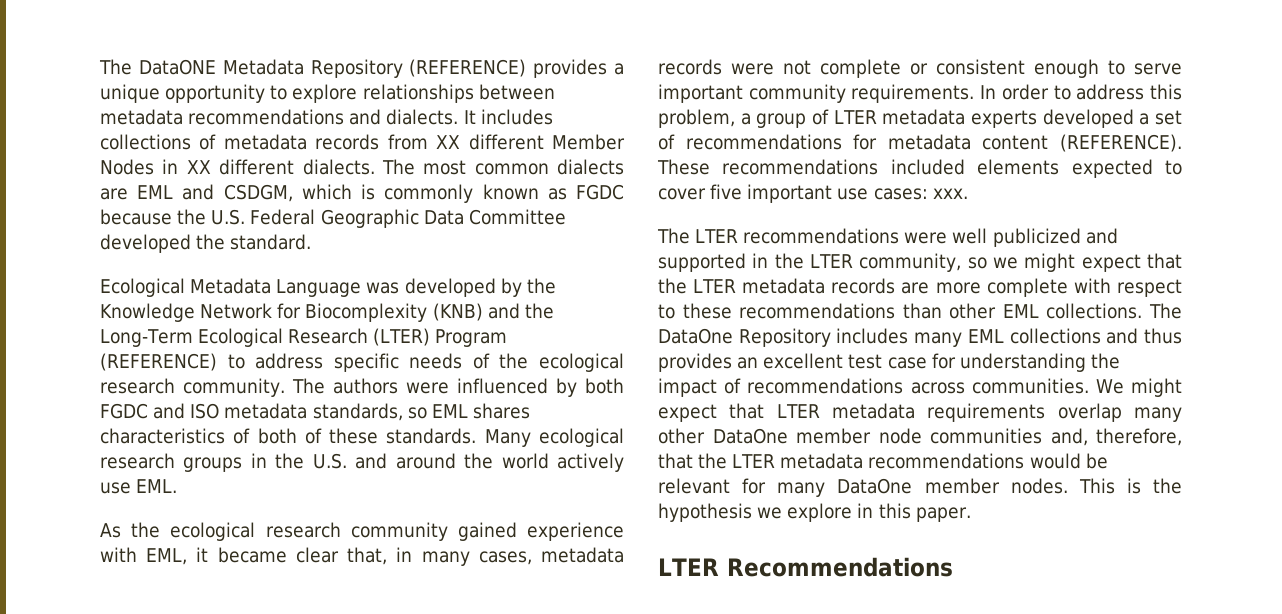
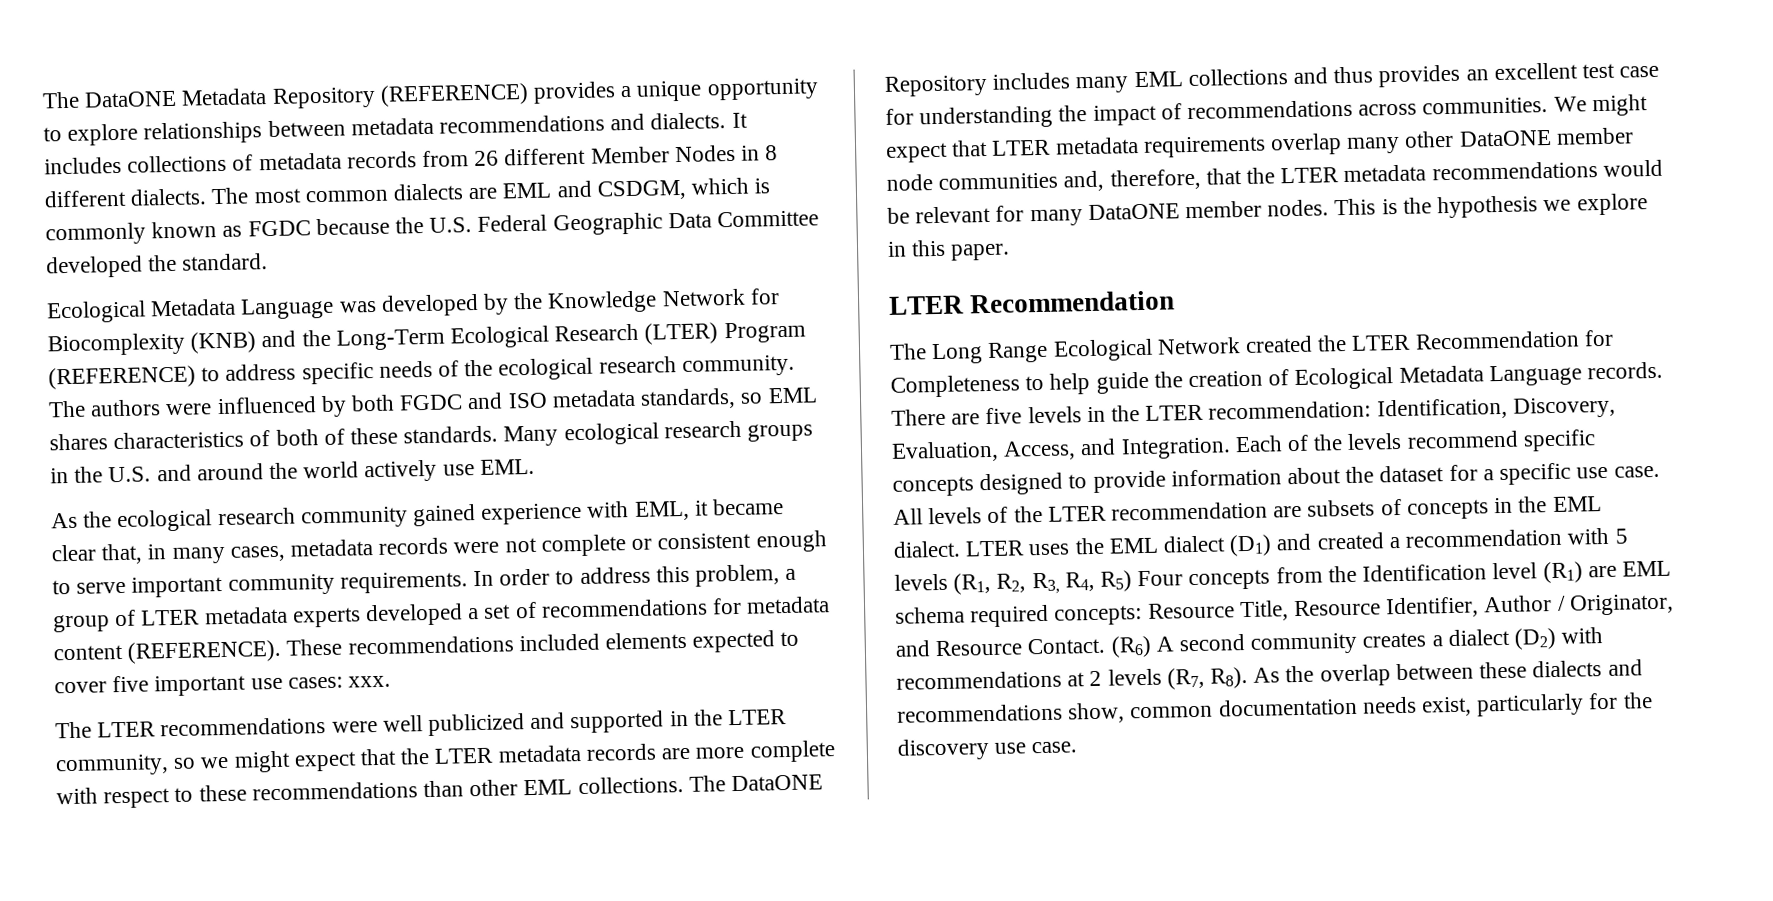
- It includes collections of metadata records from XX different Member Nodes in XX different dialects.
+ It includes collections of metadata records from 26 different Member Nodes in 8 different dialects.
- The DataOne Repository includes many EML collections and thus provides an excellent test case for understanding the impact of recommendations across communities.
+ The DataONE Repository includes many EML collections and thus provides an excellent test case for understanding the impact of recommendations across communities.
- We might expect that LTER metadata requirements overlap many other DataOne member node communities and, therefore, that the LTER metadata recommendations would be relevant for many DataOne member nodes.
+ We might expect that LTER metadata requirements overlap many other DataONE member node communities and, therefore, that the LTER metadata recommendations would be relevant for many DataONE member nodes.
  This is the hypothesis we explore in this paper.
- LTER Recommendations
+ LTER Recommendation
+ The Long Range Ecological Network created the LTER Recommendation for Completeness to help guide the creation of Ecological Metadata Language records. There are five levels in the LTER recommendation: Identification, Discovery, Evaluation, Access, and Integration. Each of the levels recommend specific concepts designed to provide information about the dataset for a specific use case. All levels of the LTER recommendation are subsets of concepts in the EML dialect. LTER uses the EML dialect (D1) and created a recommendation with 5 levels (R1, R2, R3, R4, R5) Four concepts from the Identification level (R1) are EML schema required concepts: Resource Title, Resource Identifier, Author / Originator, and Resource Contact. (R6) A second community creates a dialect (D2) with recommendations at 2 levels (R7, R8). As the overlap between these dialects and recommendations show, common documentation needs exist, particularly for the discovery use case.

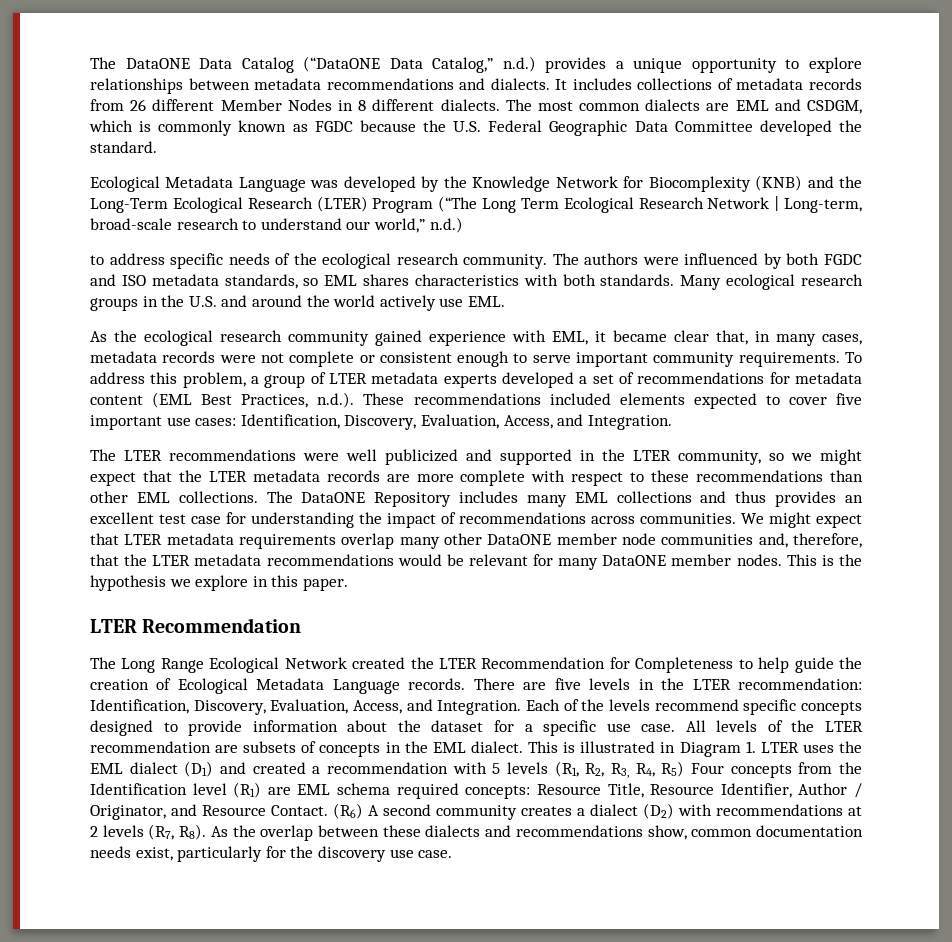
- The DataONE Metadata Repository (REFERENCE) provides a unique opportunity to explore relationships between metadata recommendations and dialects.
+ The DataONE Data Catalog (“DataONE Data Catalog,” n.d.) provides a unique opportunity to explore relationships between metadata recommendations and dialects.
- Ecological Metadata Language was developed by the Knowledge Network for Biocomplexity (KNB) and the Long-Term Ecological Research (LTER) Program (REFERENCE) to address specific needs of the ecological research community.
+ Ecological Metadata Language was developed by the Knowledge Network for Biocomplexity (KNB) and the Long-Term Ecological Research (LTER) Program (“The Long Term Ecological Research Network | Long-term, broad-scale research to understand our world,” n.d.)
+ to address specific needs of the ecological research community.
- The authors were influenced by both FGDC and ISO metadata standards, so EML shares characteristics of both of these standards.
+ The authors were influenced by both FGDC and ISO metadata standards, so EML shares characteristics with both standards.
- In order to address this problem, a group of LTER metadata experts developed a set of recommendations for metadata content (REFERENCE). These recommendations included elements expected to cover five important use cases: xxx.
+ To address this problem, a group of LTER metadata experts developed a set of recommendations for metadata content (EML Best Practices, n.d.). These recommendations included elements expected to cover five important use cases: Identification, Discovery, Evaluation, Access, and Integration.
- LTER uses the EML dialect (D1) and created a recommendation with 5 levels (R1, R2, R3, R4, R5) Four concepts from the Identification level (R1) are EML schema required concepts: Resource Title, Resource Identifier, Author / Originator, and Resource Contact.
+ This is illustrated in Diagram 1. LTER uses the EML dialect (D1) and created a recommendation with 5 levels (R1, R2, R3, R4, R5) Four concepts from the Identification level (R1) are EML schema required concepts: Resource Title, Resource Identifier, Author / Originator, and Resource Contact.

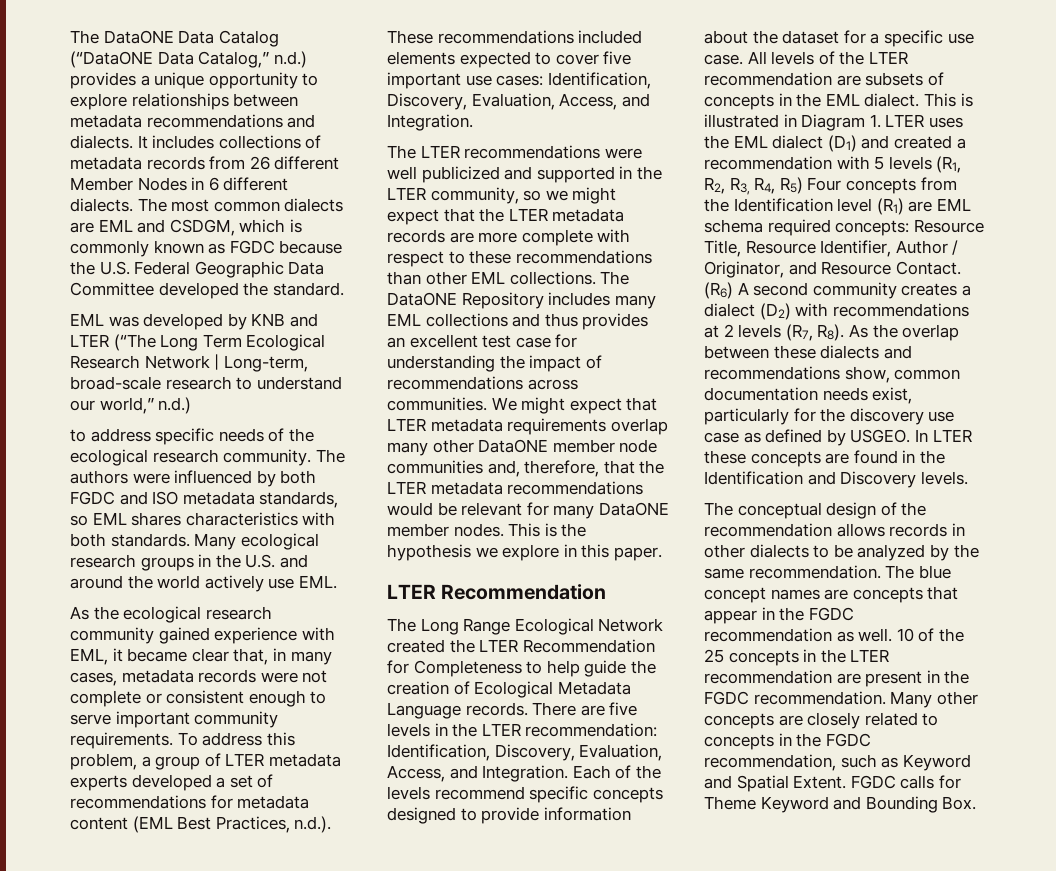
- It includes collections of metadata records from 26 different Member Nodes in 8 different dialects.
+ It includes collections of metadata records from 26 different Member Nodes in 6 different dialects.
- Ecological Metadata Language was developed by the Knowledge Network for Biocomplexity (KNB) and the Long-Term Ecological Research (LTER) Program (“The Long Term Ecological Research Network | Long-term, broad-scale research to understand our world,” n.d.)
+ EML was developed by KNB and LTER (“The Long Term Ecological Research Network | Long-term, broad-scale research to understand our world,” n.d.)
- (R6) A second community creates a dialect (D2) with recommendations at 2 levels (R7, R8). As the overlap between these dialects and recommendations show, common documentation needs exist, particularly for the discovery use case.
+ (R6) A second community creates a dialect (D2) with recommendations at 2 levels (R7, R8). As the overlap between these dialects and recommendations show, common documentation needs exist, particularly for the discovery use case as defined by USGEO. In LTER these concepts are found in the Identification and Discovery levels.
+ The conceptual design of the recommendation allows records in other dialects to be analyzed by the same recommendation. The blue concept names are concepts that appear in the FGDC recommendation as well. 10 of the 25 concepts in the LTER recommendation are present in the FGDC recommendation. Many other concepts are closely related to concepts in the FGDC recommendation, such as Keyword and Spatial Extent. FGDC calls for Theme Keyword and Bounding Box.

